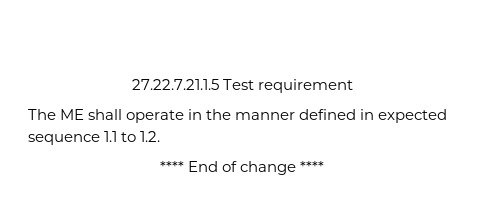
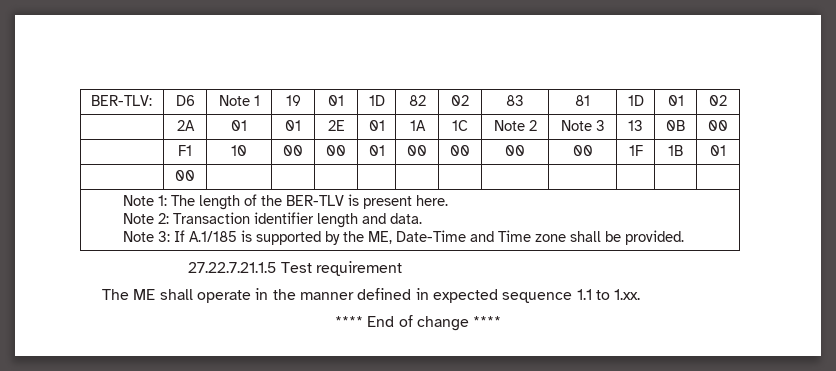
+ BER-TLV: | D6 | Note 1 | 19 | 01 | 1D | 82 | 02 | 83 | 81 | 1D | 01 | 02
+ | 2A | 01 | 01 | 2E | 01 | 1A | 1C | Note 2 | Note 3 | 13 | 0B | 00
+ | F1 | 10 | 00 | 00 | 01 | 00 | 00 | 00 | 00 | 1F | 1B | 01
+ | 00 | | | | | | | | | | |
+ Note 1: The length of the BER-TLV is present here.
+ Note 2: Transaction identifier length and data.
+ Note 3: If A.1/185 is supported by the ME, Date-Time and Time zone shall be provided.
- The ME shall operate in the manner defined in expected sequence 1.1 to 1.2.
+ The ME shall operate in the manner defined in expected sequence 1.1 to 1.xx.

